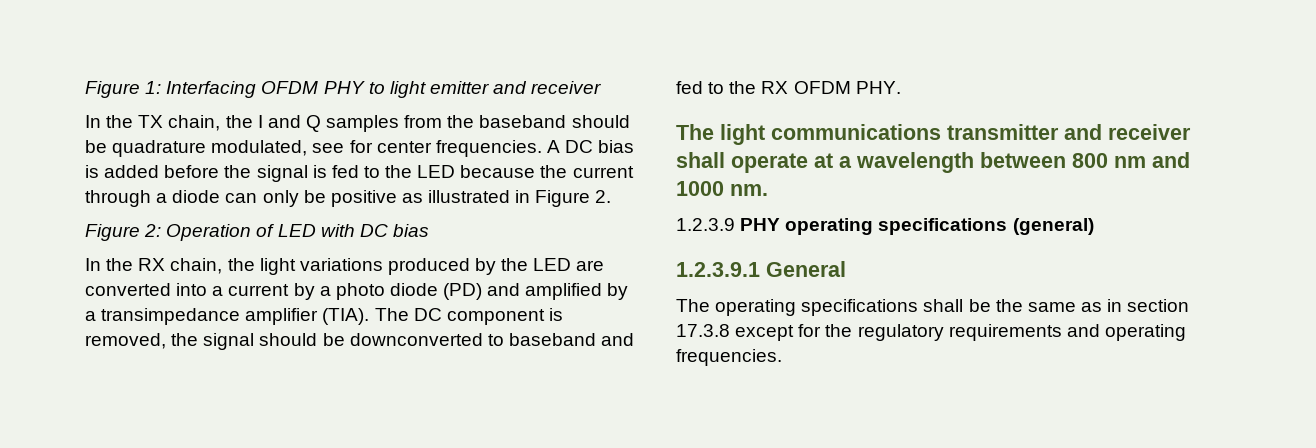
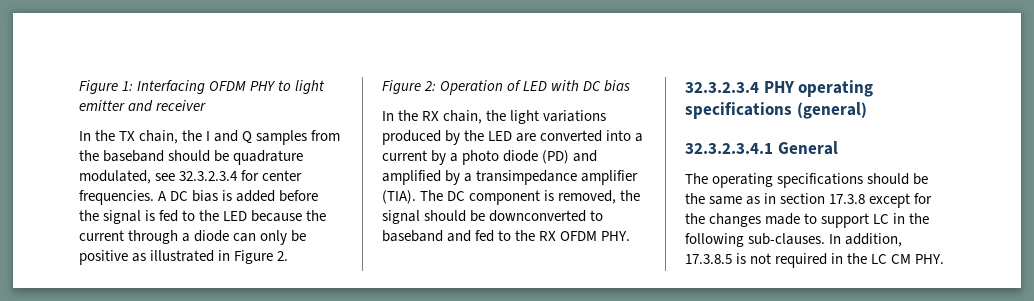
- In the TX chain, the I and Q samples from the baseband should be quadrature modulated, see for center frequencies.
+ In the TX chain, the I and Q samples from the baseband should be quadrature modulated, see 32.3.2.3.4 for center frequencies.
- The light communications transmitter and receiver shall operate at a wavelength between 800 nm and 1000 nm.
- 1.2.3.9 PHY operating specifications (general)
+ 32.3.2.3.4 PHY operating specifications (general)
- 1.2.3.9.1 General
+ 32.3.2.3.4.1 General
- The operating specifications shall be the same as in section 17.3.8 except for the regulatory requirements and operating frequencies.
+ The operating specifications should be the same as in section 17.3.8 except for the changes made to support LC in the following sub-clauses. In addition, 17.3.8.5 is not required in the LC CM PHY.

